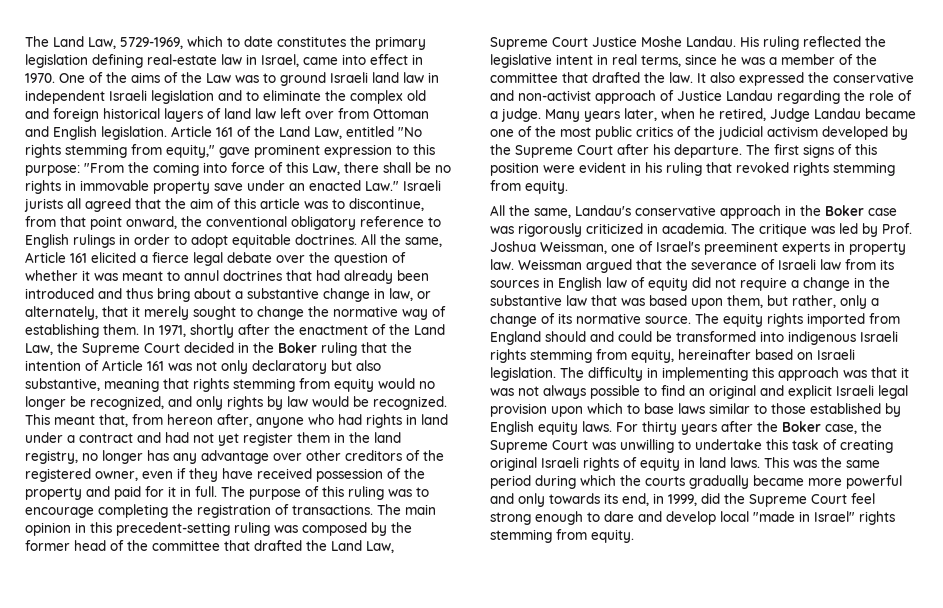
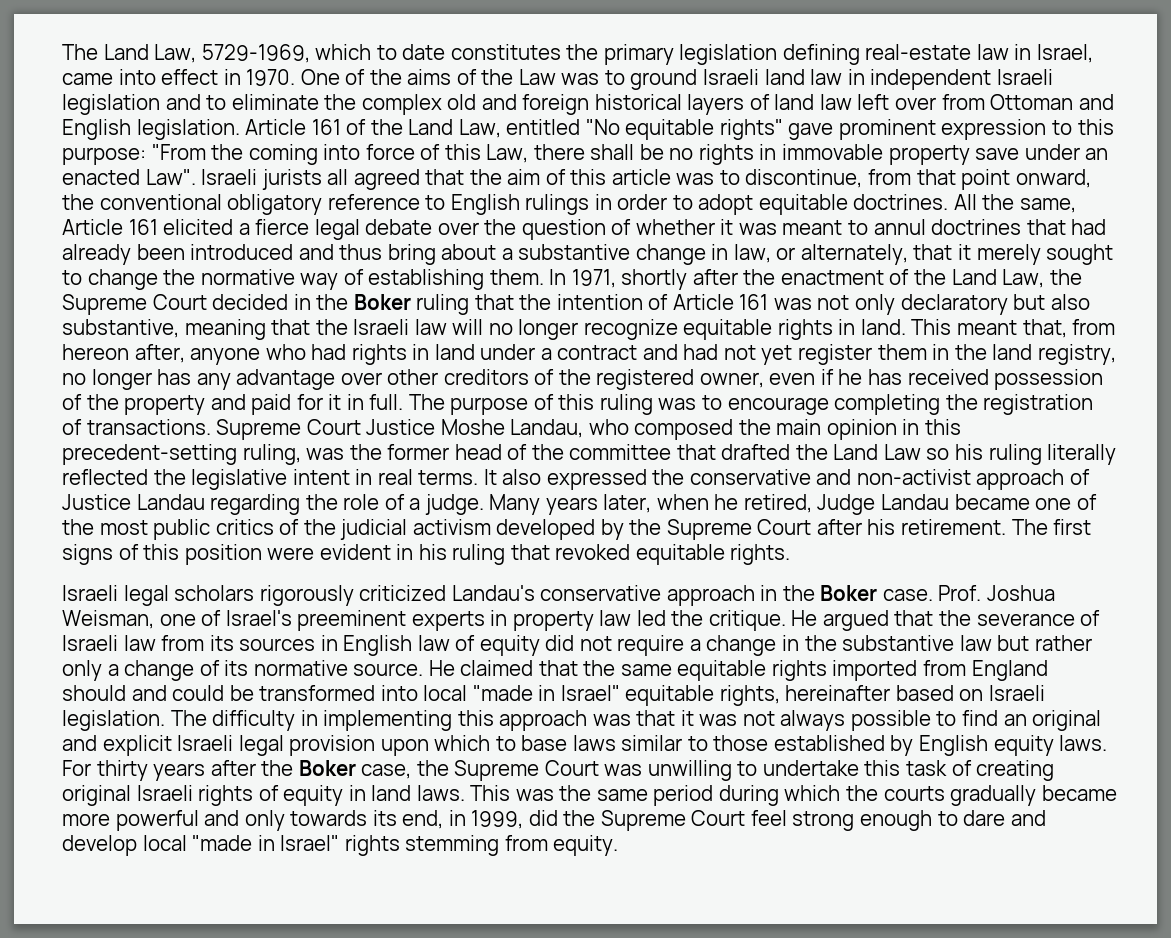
- Article 161 of the Land Law, entitled "No rights stemming from equity," gave prominent expression to this purpose:
+ Article 161 of the Land Law, entitled "No equitable rights" gave prominent expression to this purpose:
- "From the coming into force of this Law, there shall be no rights in immovable property save under an enacted Law." Israeli jurists all agreed that the aim of this article was to discontinue, from that point onward, the conventional obligatory reference to English rulings in order to adopt equitable doctrines.
+ "From the coming into force of this Law, there shall be no rights in immovable property save under an enacted Law". Israeli jurists all agreed that the aim of this article was to discontinue, from that point onward, the conventional obligatory reference to English rulings in order to adopt equitable doctrines.
- In 1971, shortly after the enactment of the Land Law, the Supreme Court decided in the Boker ruling that the intention of Article 161 was not only declaratory but also substantive, meaning that rights stemming from equity would no longer be recognized, and only rights by law would be recognized.
+ In 1971, shortly after the enactment of the Land Law, the Supreme Court decided in the Boker ruling that the intention of Article 161 was not only declaratory but also substantive, meaning that the Israeli law will no longer recognize equitable rights in land.
- This meant that, from hereon after, anyone who had rights in land under a contract and had not yet register them in the land registry, no longer has any advantage over other creditors of the registered owner, even if they have received possession of the property and paid for it in full.
+ This meant that, from hereon after, anyone who had rights in land under a contract and had not yet register them in the land registry, no longer has any advantage over other creditors of the registered owner, even if he has received possession of the property and paid for it in full.
- The main opinion in this precedent-setting ruling was composed by the former head of the committee that drafted the Land Law, Supreme Court Justice Moshe Landau. His ruling reflected the legislative intent in real terms, since he was a member of the committee that drafted the law.
+ Supreme Court Justice Moshe Landau, who composed the main opinion in this precedent-setting ruling, was the former head of the committee that drafted the Land Law so his ruling literally reflected the legislative intent in real terms.
- Many years later, when he retired, Judge Landau became one of the most public critics of the judicial activism developed by the Supreme Court after his departure.
+ Many years later, when he retired, Judge Landau became one of the most public critics of the judicial activism developed by the Supreme Court after his retirement.
- The first signs of this position were evident in his ruling that revoked rights stemming from equity.
- All the same, Landau's conservative approach in the Boker case was rigorously criticized in academia. The critique was led by Prof. Joshua Weissman, one of Israel's preeminent experts in property law. Weissman argued that the severance of Israeli law from its sources in English law of equity did not require a change in the substantive law that was based upon them, but rather, only a change of its normative source.
+ The first signs of this position were evident in his ruling that revoked equitable rights.
+ Israeli legal scholars rigorously criticized Landau's conservative approach in the Boker case. Prof. Joshua Weisman, one of Israel's preeminent experts in property law led the critique. He argued that the severance of Israeli law from its sources in English law of equity did not require a change in the substantive law but rather only a change of its normative source.
- The equity rights imported from England should and could be transformed into indigenous Israeli rights stemming from equity, hereinafter based on Israeli legislation.
+ He claimed that the same equitable rights imported from England should and could be transformed into local "made in Israel" equitable rights, hereinafter based on Israeli legislation.

